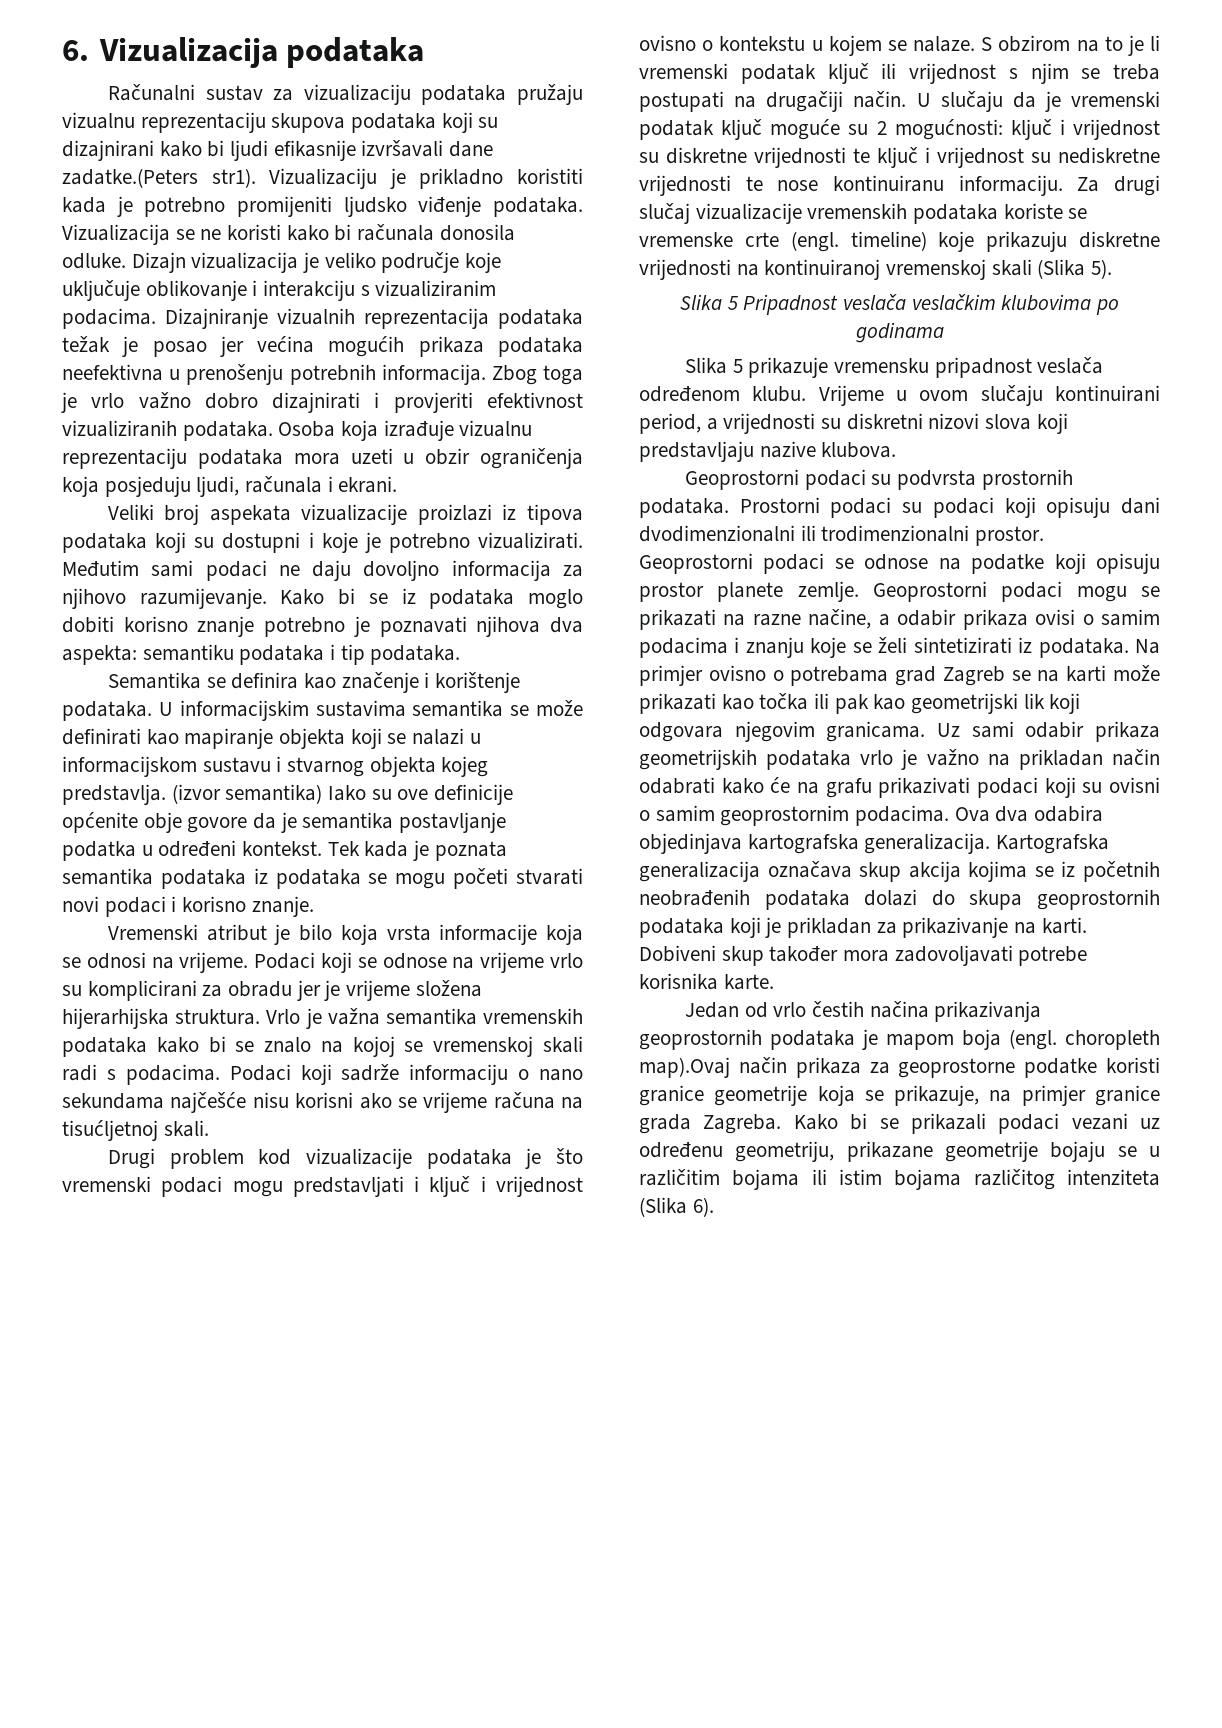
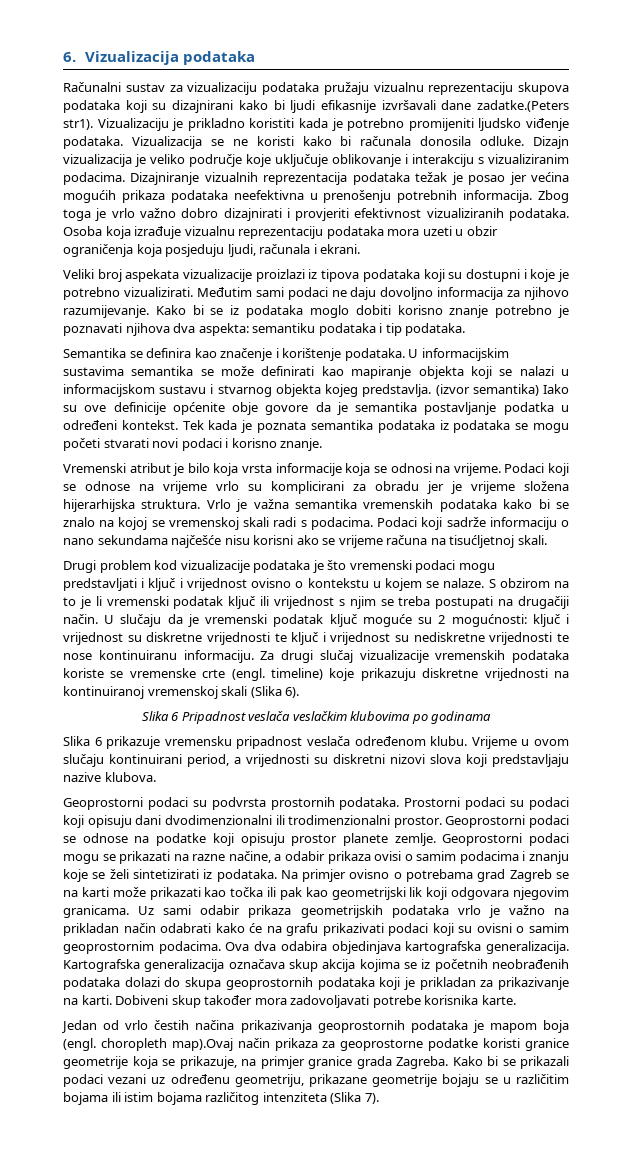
- Za drugi slučaj vizualizacije vremenskih podataka koriste se vremenske crte (engl. timeline) koje prikazuju diskretne vrijednosti na kontinuiranoj vremenskoj skali (Slika 5).
- Slika 5 Pripadnost veslača veslačkim klubovima po godinama
+ Za drugi slučaj vizualizacije vremenskih podataka koriste se vremenske crte (engl. timeline) koje prikazuju diskretne vrijednosti na kontinuiranoj vremenskoj skali (Slika 6).
+ Slika 6 Pripadnost veslača veslačkim klubovima po godinama
- Slika 5 prikazuje vremensku pripadnost veslača određenom klubu.
+ Slika 6 prikazuje vremensku pripadnost veslača određenom klubu.
- Kako bi se prikazali podaci vezani uz određenu geometriju, prikazane geometrije bojaju se u različitim bojama ili istim bojama različitog intenziteta (Slika 6).
+ Kako bi se prikazali podaci vezani uz određenu geometriju, prikazane geometrije bojaju se u različitim bojama ili istim bojama različitog intenziteta (Slika 7).

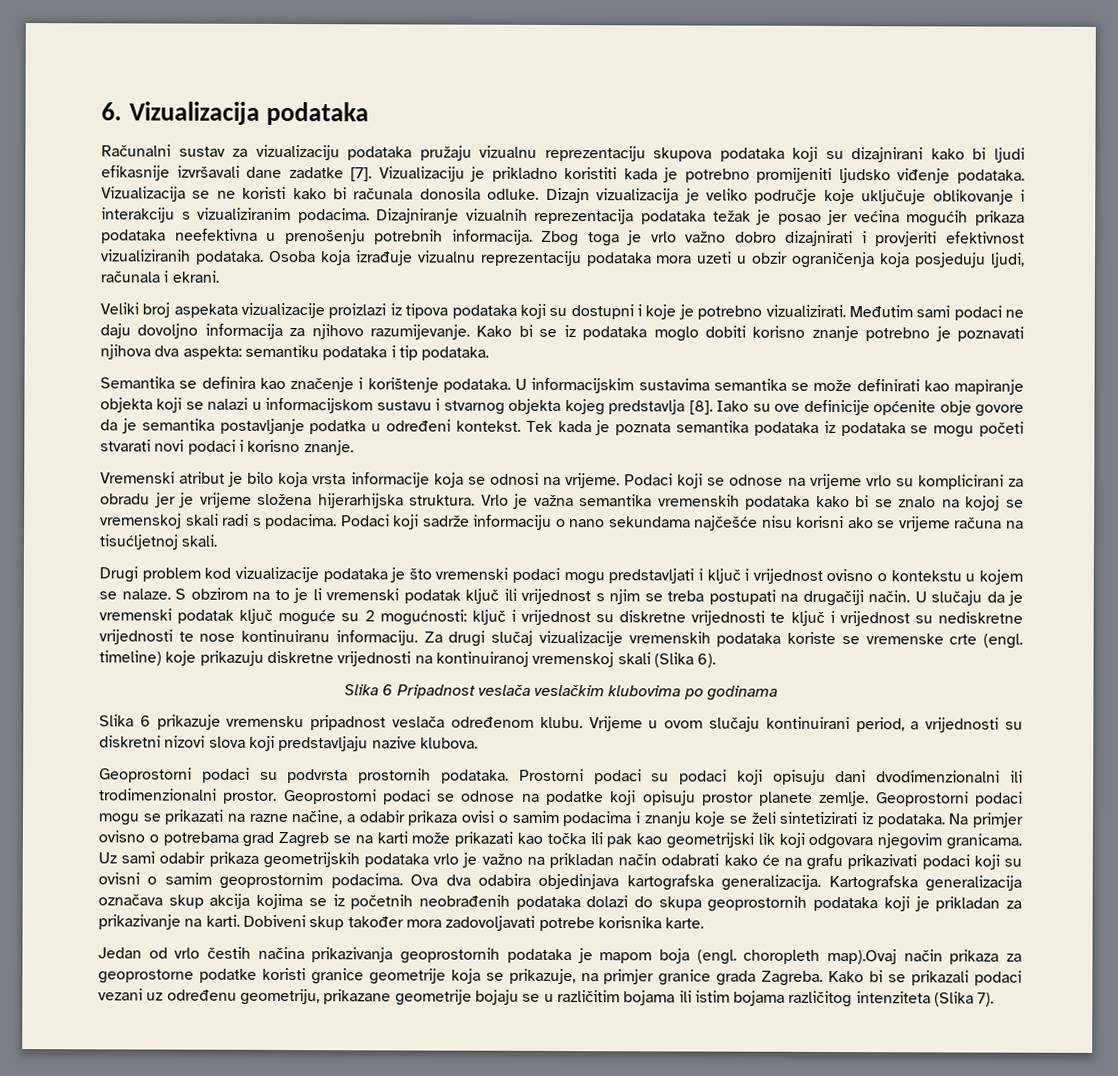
- Računalni sustav za vizualizaciju podataka pružaju vizualnu reprezentaciju skupova podataka koji su dizajnirani kako bi ljudi efikasnije izvršavali dane zadatke.(Peters str1).
+ Računalni sustav za vizualizaciju podataka pružaju vizualnu reprezentaciju skupova podataka koji su dizajnirani kako bi ljudi efikasnije izvršavali dane zadatke [7].
- U informacijskim sustavima semantika se može definirati kao mapiranje objekta koji se nalazi u informacijskom sustavu i stvarnog objekta kojeg predstavlja. (izvor semantika) Iako su ove definicije općenite obje govore da je semantika postavljanje podatka u određeni kontekst.
+ U informacijskim sustavima semantika se može definirati kao mapiranje objekta koji se nalazi u informacijskom sustavu i stvarnog objekta kojeg predstavlja [8]. Iako su ove definicije općenite obje govore da je semantika postavljanje podatka u određeni kontekst.

